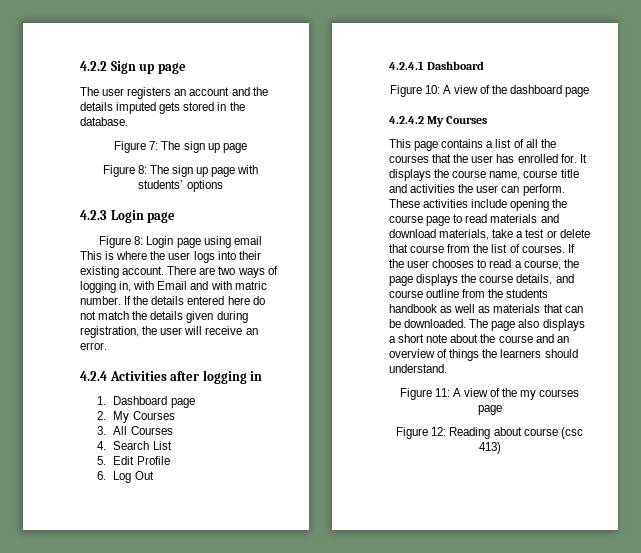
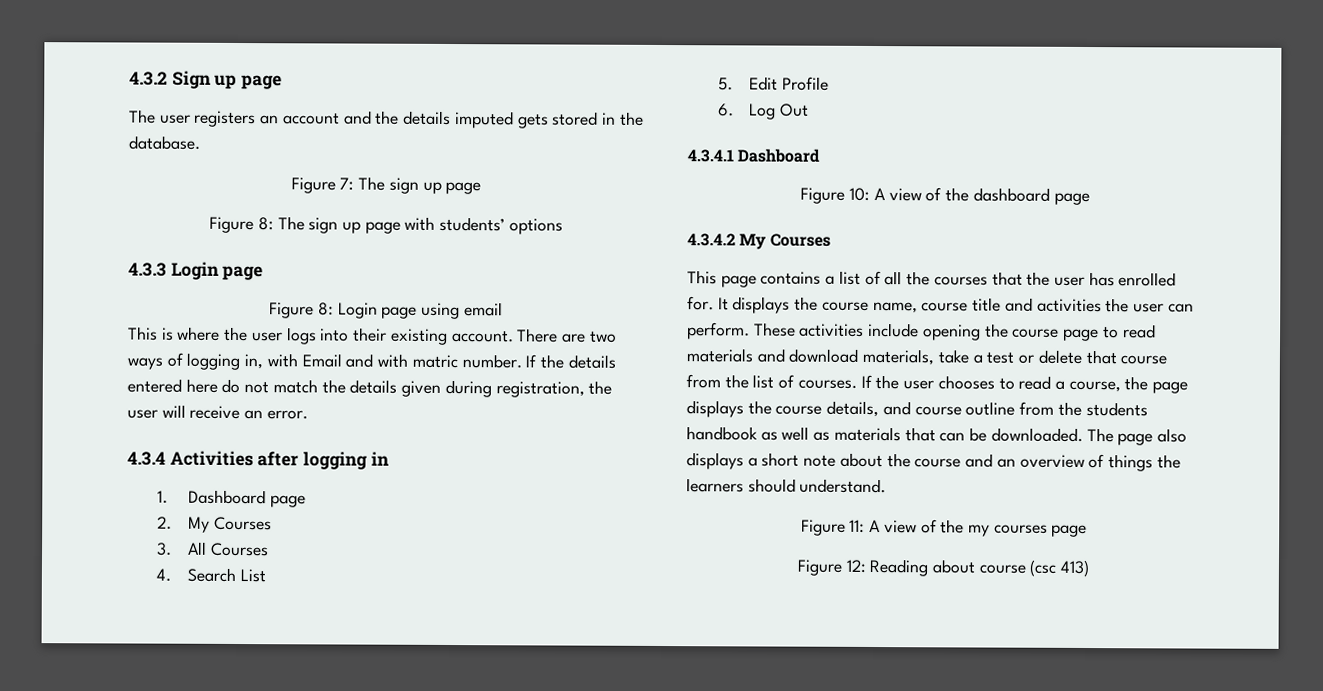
- 4.2.2 Sign up page
+ 4.3.2 Sign up page
- 4.2.3 Login page
+ 4.3.3 Login page
- 4.2.4 Activities after logging in
+ 4.3.4 Activities after logging in
- 4.2.4.1 Dashboard
+ 4.3.4.1 Dashboard
- 4.2.4.2 My Courses
+ 4.3.4.2 My Courses

